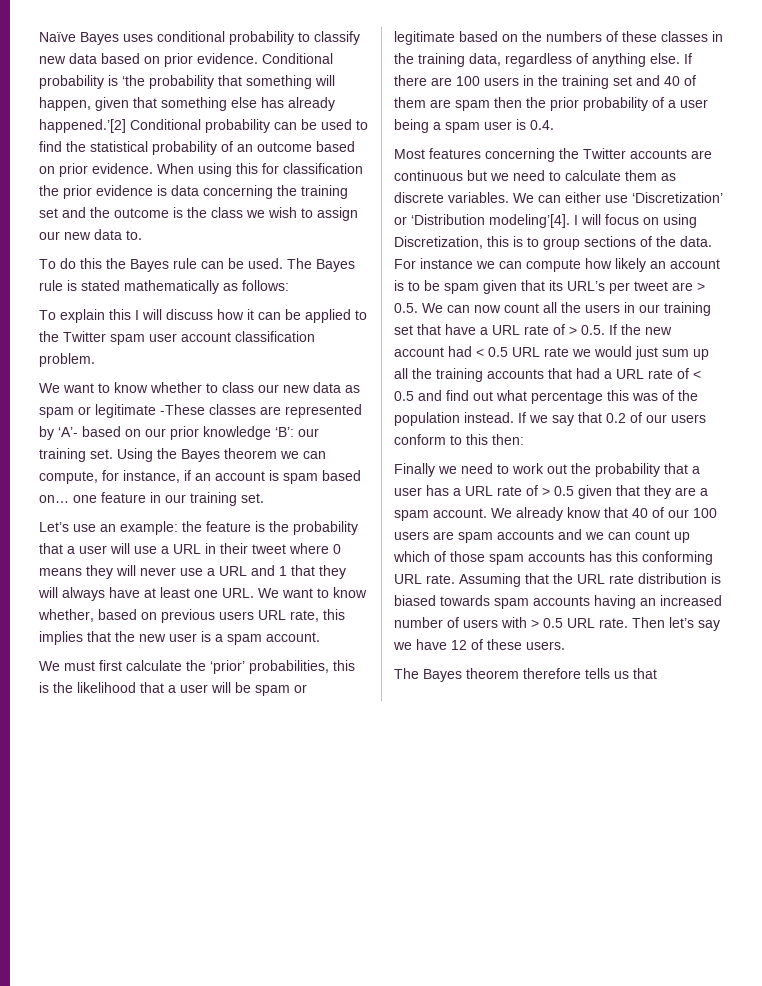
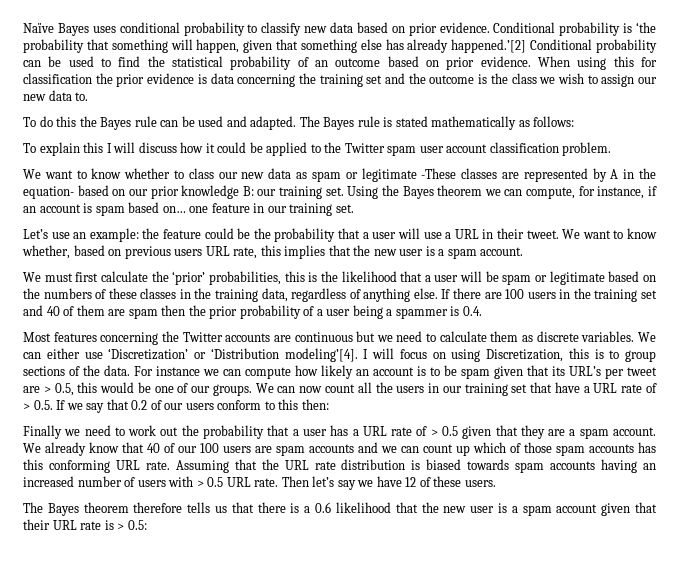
- To do this the Bayes rule can be used.
+ To do this the Bayes rule can be used and adapted.
- To explain this I will discuss how it can be applied to the Twitter spam user account classification problem.
+ To explain this I will discuss how it could be applied to the Twitter spam user account classification problem.
- We want to know whether to class our new data as spam or legitimate -These classes are represented by ‘A’- based on our prior knowledge ‘B’: our training set.
+ We want to know whether to class our new data as spam or legitimate -These classes are represented by A in the equation- based on our prior knowledge B: our training set.
- Let’s use an example: the feature is the probability that a user will use a URL in their tweet where 0 means they will never use a URL and 1 that they will always have at least one URL. We want to know whether, based on previous users URL rate, this implies that the new user is a spam account.
+ Let’s use an example: the feature could be the probability that a user will use a URL in their tweet. We want to know whether, based on previous users URL rate, this implies that the new user is a spam account.
- If there are 100 users in the training set and 40 of them are spam then the prior probability of a user being a spam user is 0.4.
+ If there are 100 users in the training set and 40 of them are spam then the prior probability of a user being a spammer is 0.4.
- For instance we can compute how likely an account is to be spam given that its URL’s per tweet are > 0.5. We can now count all the users in our training set that have a URL rate of > 0.5. If the new account had < 0.5 URL rate we would just sum up all the training accounts that had a URL rate of < 0.5 and find out what percentage this was of the population instead. If we say that 0.2 of our users conform to this then:
+ For instance we can compute how likely an account is to be spam given that its URL’s per tweet are > 0.5, this would be one of our groups. We can now count all the users in our training set that have a URL rate of > 0.5. If we say that 0.2 of our users conform to this then:
- The Bayes theorem therefore tells us that
+ The Bayes theorem therefore tells us that there is a 0.6 likelihood that the new user is a spam account given that their URL rate is > 0.5:

